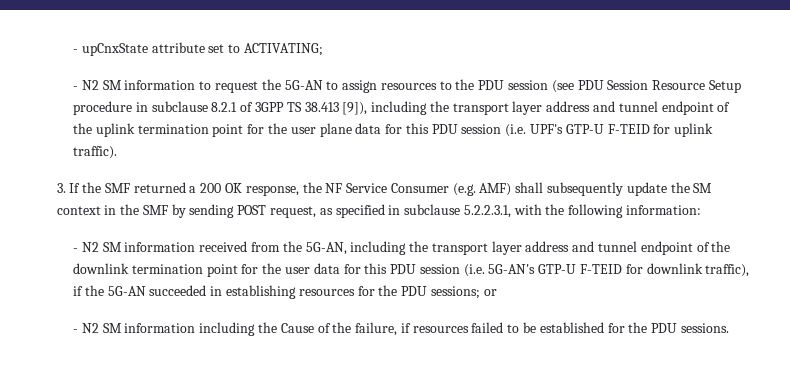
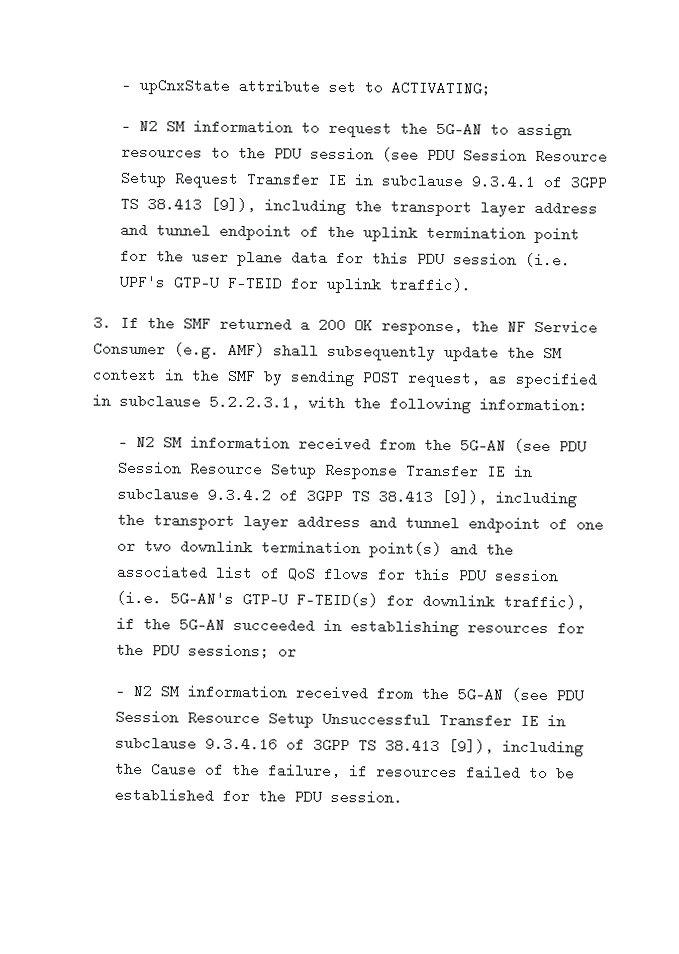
- - N2 SM information to request the 5G-AN to assign resources to the PDU session (see PDU Session Resource Setup procedure in subclause 8.2.1 of 3GPP TS 38.413 [9]), including the transport layer address and tunnel endpoint of the uplink termination point for the user plane data for this PDU session (i.e. UPF's GTP-U F-TEID for uplink traffic).
+ - N2 SM information to request the 5G-AN to assign resources to the PDU session (see PDU Session Resource Setup Request Transfer IE in subclause 9.3.4.1 of 3GPP TS 38.413 [9]), including the transport layer address and tunnel endpoint of the uplink termination point for the user plane data for this PDU session (i.e. UPF's GTP-U F-TEID for uplink traffic).
- - N2 SM information received from the 5G-AN, including the transport layer address and tunnel endpoint of the downlink termination point for the user data for this PDU session (i.e. 5G-AN's GTP-U F-TEID for downlink traffic), if the 5G-AN succeeded in establishing resources for the PDU sessions; or
+ - N2 SM information received from the 5G-AN (see PDU Session Resource Setup Response Transfer IE in subclause 9.3.4.2 of 3GPP TS 38.413 [9]), including the transport layer address and tunnel endpoint of one or two downlink termination point(s) and the associated list of QoS flows for this PDU session (i.e. 5G-AN's GTP-U F-TEID(s) for downlink traffic), if the 5G-AN succeeded in establishing resources for the PDU sessions; or
- - N2 SM information including the Cause of the failure, if resources failed to be established for the PDU sessions.
+ - N2 SM information received from the 5G-AN (see PDU Session Resource Setup Unsuccessful Transfer IE in subclause 9.3.4.16 of 3GPP TS 38.413 [9]), including the Cause of the failure, if resources failed to be established for the PDU session.

